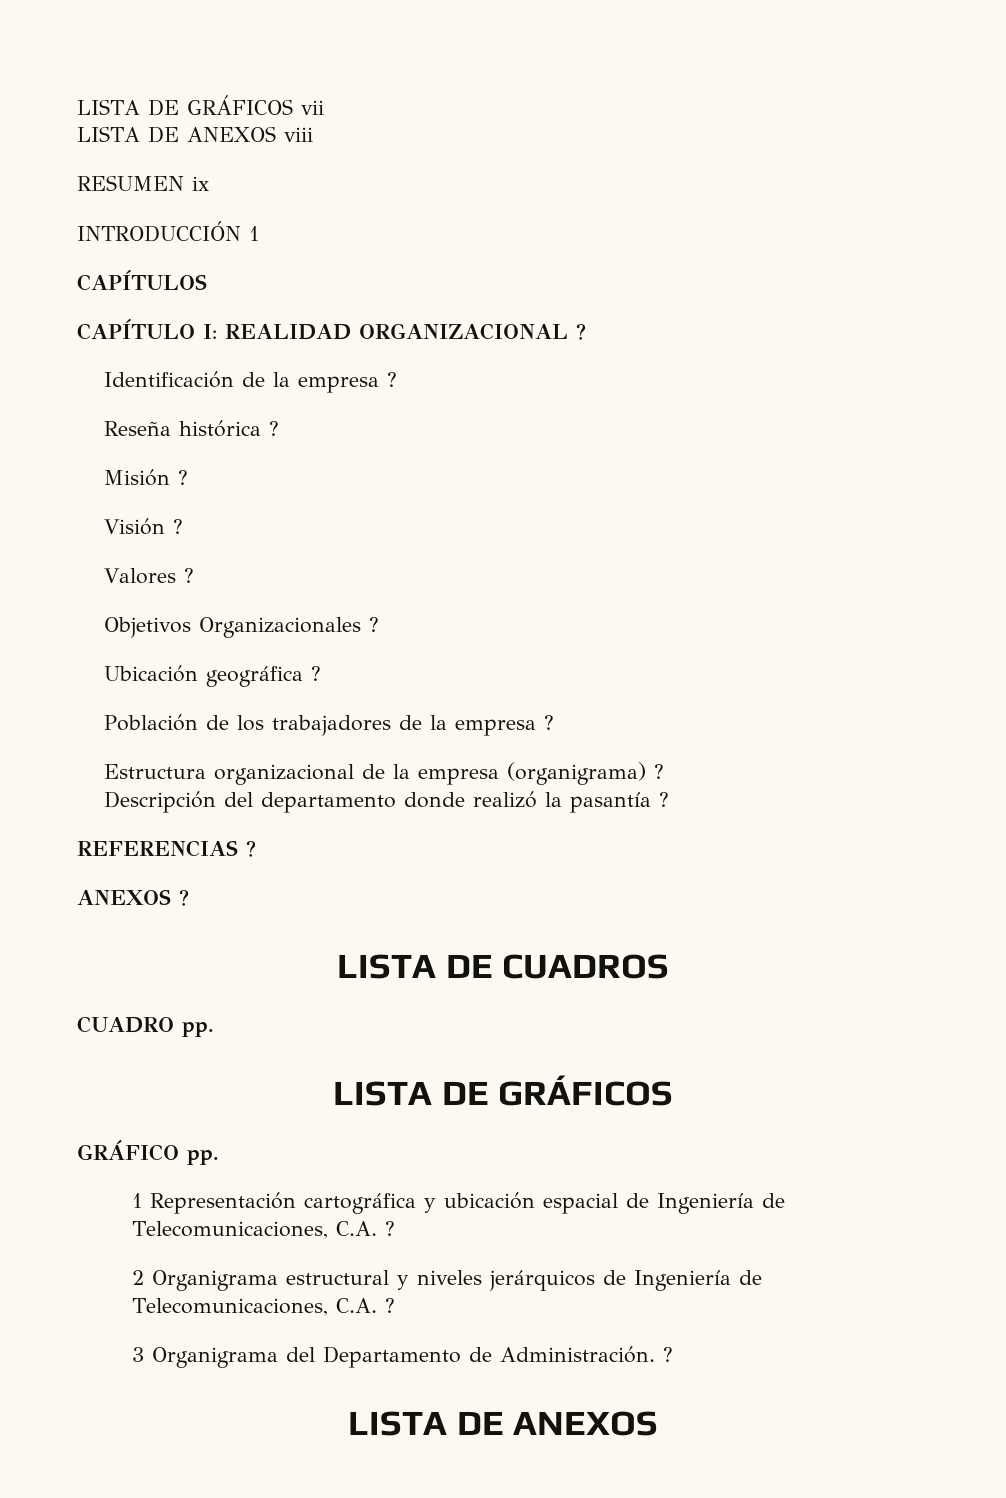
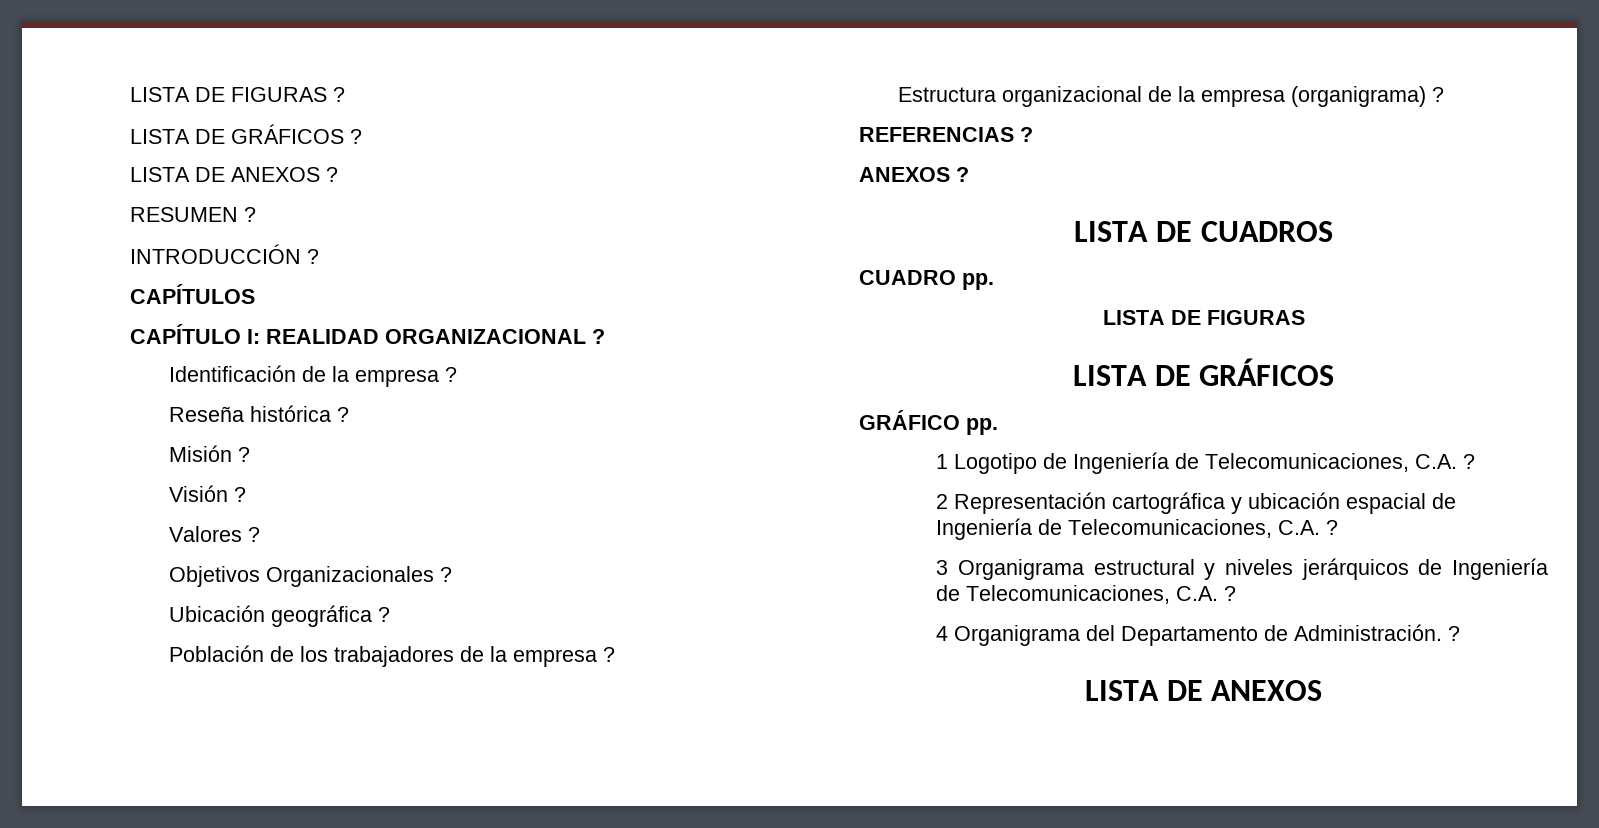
- LISTA DE GRÁFICOS vii
- LISTA DE ANEXOS viii
+ LISTA DE FIGURAS ?
+ LISTA DE GRÁFICOS ?
+ LISTA DE ANEXOS ?
- RESUMEN ix
+ RESUMEN ?
- INTRODUCCIÓN 1
+ INTRODUCCIÓN ?
- Descripción del departamento donde realizó la pasantía ?
  CUADRO pp.
+ LISTA DE FIGURAS
- 1 Representación cartográfica y ubicación espacial de Ingeniería de Telecomunicaciones, C.A. ?
+ 1 Logotipo de Ingeniería de Telecomunicaciones, C.A. ?
+ 2 Representación cartográfica y ubicación espacial de Ingeniería de Telecomunicaciones, C.A. ?
- 2 Organigrama estructural y niveles jerárquicos de Ingeniería de Telecomunicaciones, C.A. ?
+ 3 Organigrama estructural y niveles jerárquicos de Ingeniería de Telecomunicaciones, C.A. ?
- 3 Organigrama del Departamento de Administración.
+ 4 Organigrama del Departamento de Administración.

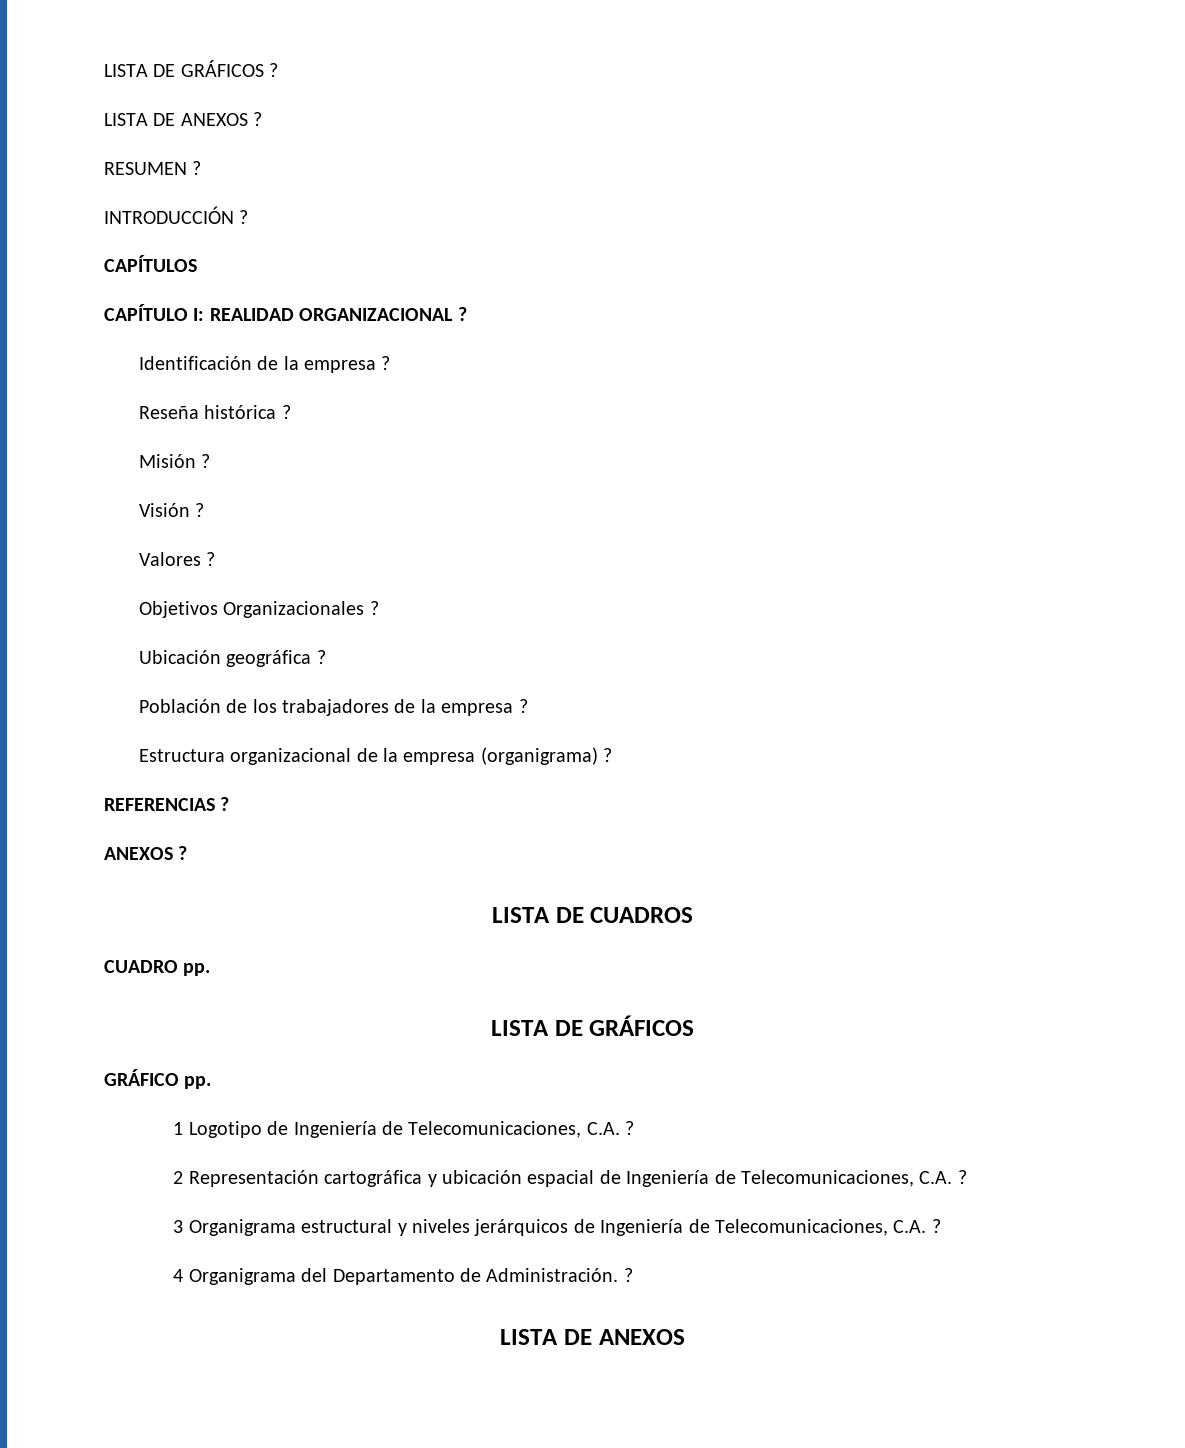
- LISTA DE FIGURAS ?
  CUADRO pp.
- LISTA DE FIGURAS

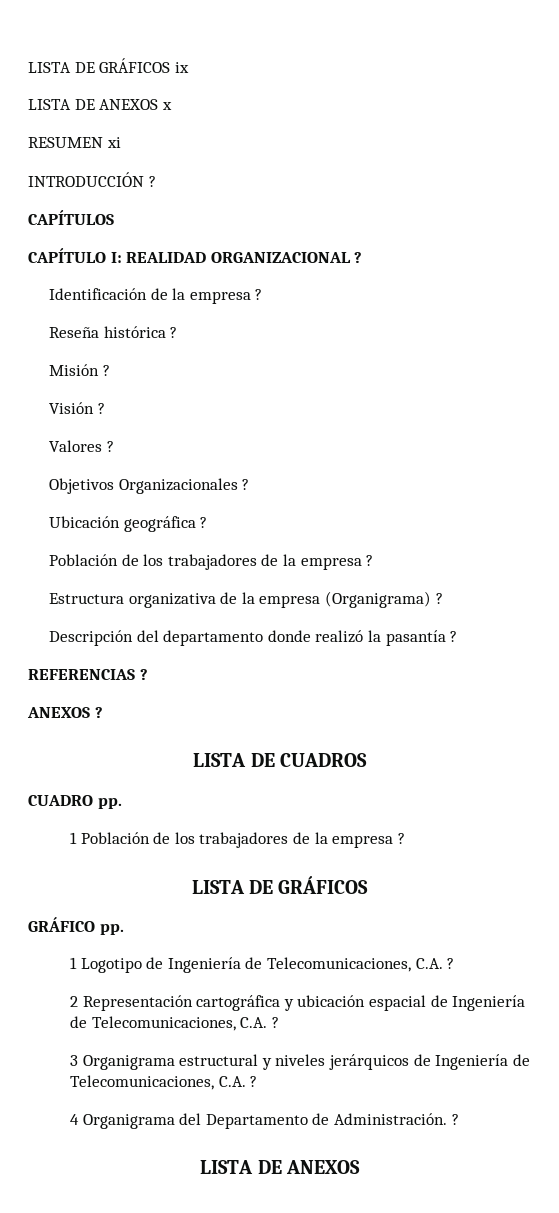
- LISTA DE GRÁFICOS ?
- LISTA DE ANEXOS ?
+ LISTA DE GRÁFICOS ix
+ LISTA DE ANEXOS x
- RESUMEN ?
+ RESUMEN xi
- Estructura organizacional de la empresa (organigrama) ?
+ Estructura organizativa de la empresa (Organigrama) ?
+ Descripción del departamento donde realizó la pasantía ?
+ 1 Población de los trabajadores de la empresa ?

